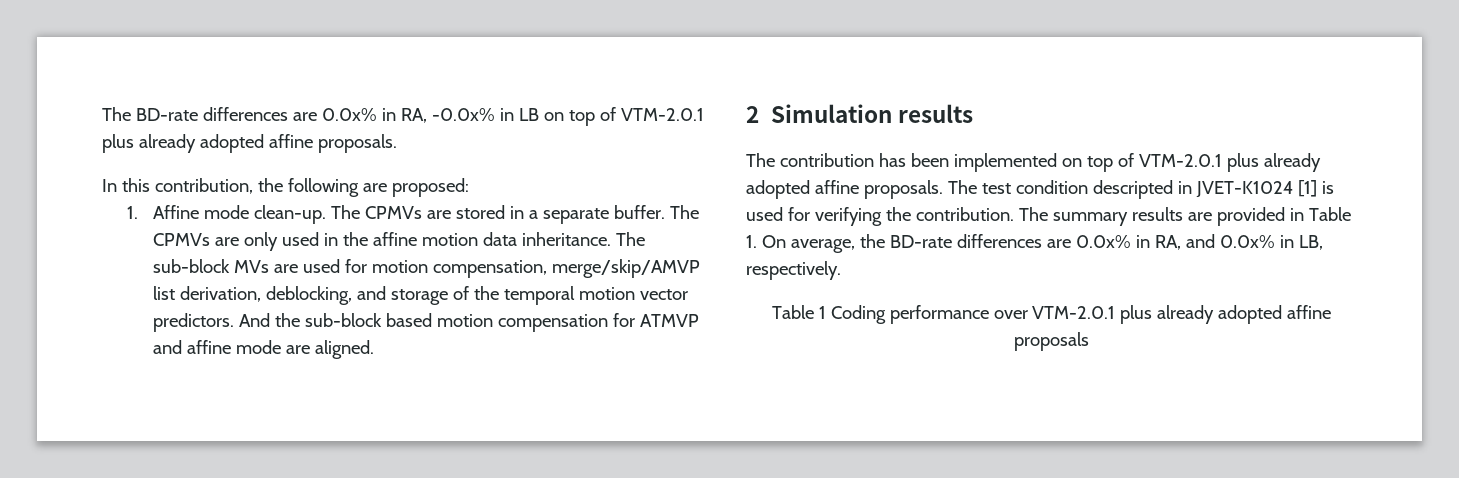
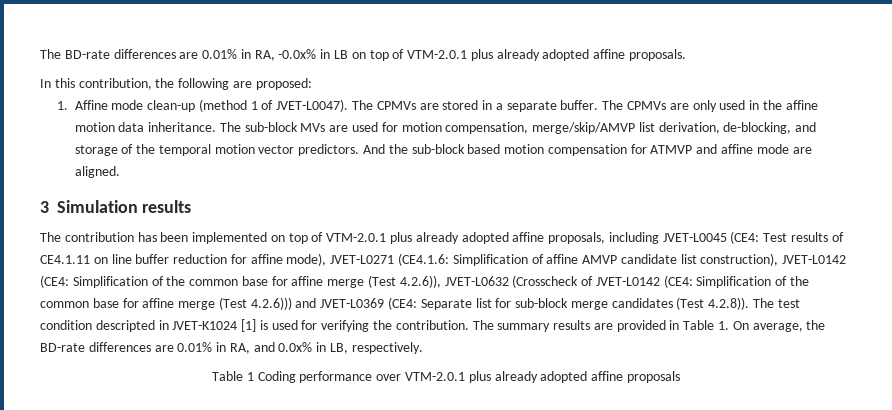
- The BD-rate differences are 0.0x% in RA, -0.0x% in LB on top of VTM-2.0.1 plus already adopted affine proposals.
+ The BD-rate differences are 0.01% in RA, -0.0x% in LB on top of VTM-2.0.1 plus already adopted affine proposals.
- 1. Affine mode clean-up.
+ 1. Affine mode clean-up (method 1 of JVET-L0047).
- The sub-block MVs are used for motion compensation, merge/skip/AMVP list derivation, deblocking, and storage of the temporal motion vector predictors.
+ The sub-block MVs are used for motion compensation, merge/skip/AMVP list derivation, de-blocking, and storage of the temporal motion vector predictors.
- 2 Simulation results
+ 3 Simulation results
- The contribution has been implemented on top of VTM-2.0.1 plus already adopted affine proposals. The test condition descripted in JVET-K1024 [1] is used for verifying the contribution.
+ The contribution has been implemented on top of VTM-2.0.1 plus already adopted affine proposals, including JVET-L0045 (CE4: Test results of CE4.1.11 on line buffer reduction for affine mode), JVET-L0271 (CE4.1.6: Simplification of affine AMVP candidate list construction), JVET-L0142 (CE4: Simplification of the common base for affine merge (Test 4.2.6)), JVET-L0632 (Crosscheck of JVET-L0142 (CE4: Simplification of the common base for affine merge (Test 4.2.6))) and JVET-L0369 (CE4: Separate list for sub-block merge candidates (Test 4.2.8)). The test condition descripted in JVET-K1024 [1] is used for verifying the contribution.
- The summary results are provided in Table 1. On average, the BD-rate differences are 0.0x% in RA, and 0.0x% in LB, respectively.
+ The summary results are provided in Table 1. On average, the BD-rate differences are 0.01% in RA, and 0.0x% in LB, respectively.

